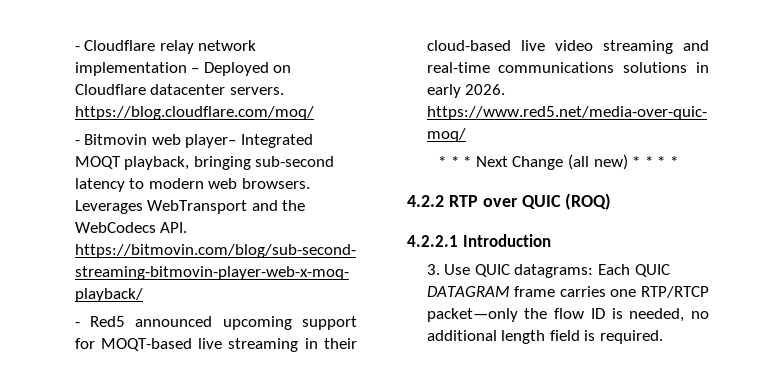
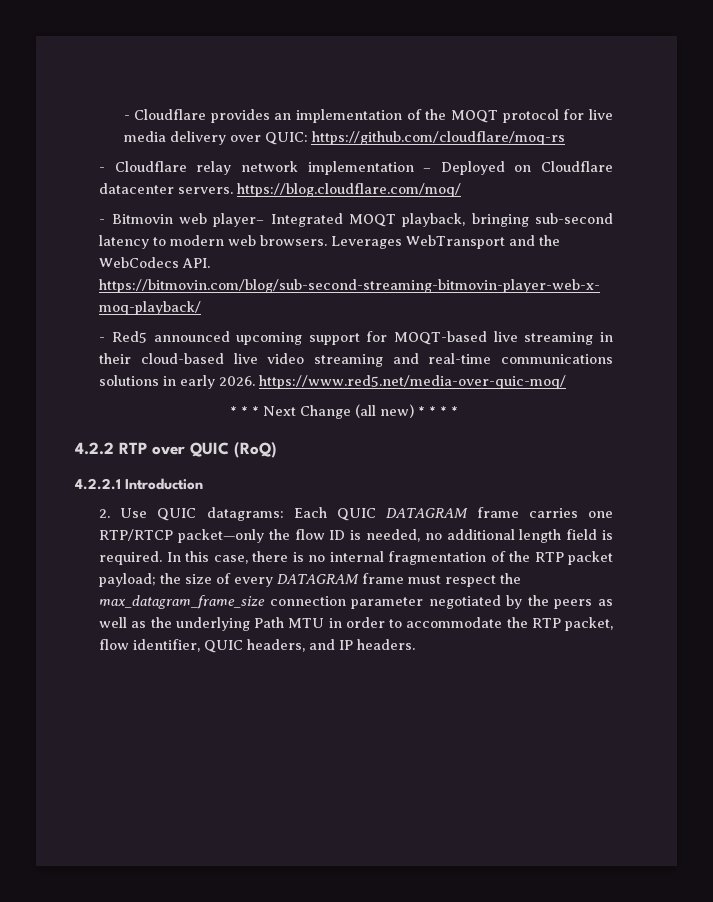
+ - Cloudflare provides an implementation of the MOQT protocol for live media delivery over QUIC: https://github.com/cloudflare/moq-rs
- 4.2.2 RTP over QUIC (ROQ)
+ 4.2.2 RTP over QUIC (RoQ)
- 3. Use QUIC datagrams: Each QUIC DATAGRAM frame carries one RTP/RTCP packet—only the flow ID is needed, no additional length field is required.
+ 2. Use QUIC datagrams: Each QUIC DATAGRAM frame carries one RTP/RTCP packet—only the flow ID is needed, no additional length field is required.
+ In this case, there is no internal fragmentation of the RTP packet payload; the size of every DATAGRAM frame must respect the max_datagram_frame_size connection parameter negotiated by the peers as well as the underlying Path MTU in order to accommodate the RTP packet, flow identifier, QUIC headers, and IP headers.

